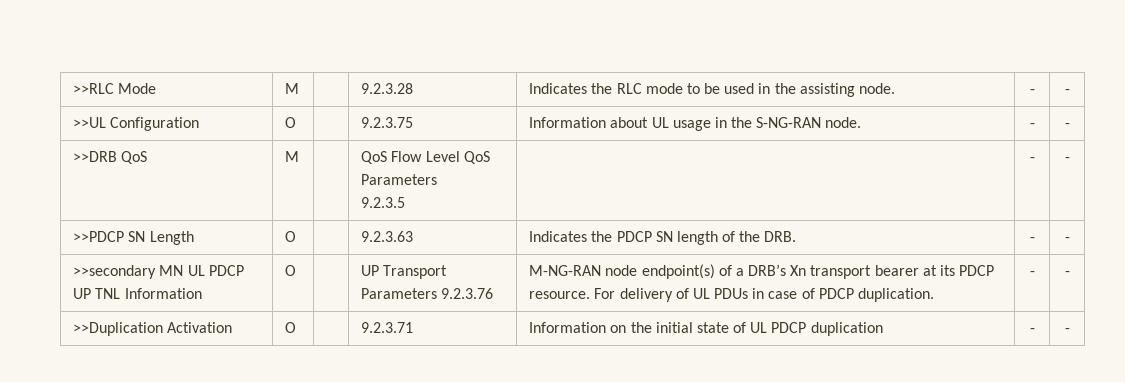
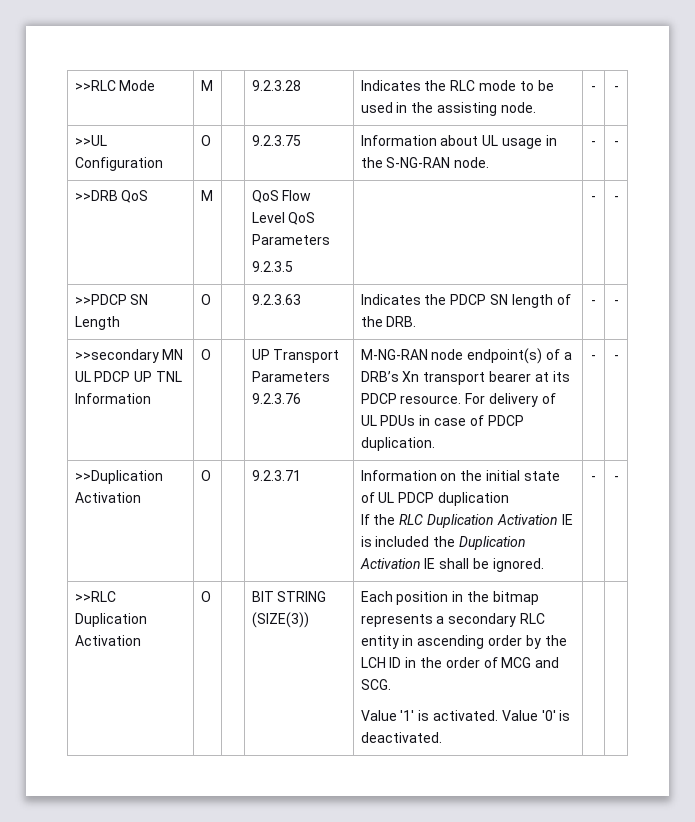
- >>Duplication Activation | O | | 9.2.3.71 | Information on the initial state of UL PDCP duplication | - | -
+ >>Duplication Activation | O | | 9.2.3.71 | Information on the initial state of UL PDCP duplication
+ If the RLC Duplication Activation IE is included the Duplication Activation IE shall be ignored. | - | -
+ >>RLC Duplication Activation | O | | BIT STRING (SIZE(3)) | Each position in the bitmap represents a secondary RLC entity in ascending order by the LCH ID in the order of MCG and SCG.
+ Value '1' is activated. Value '0' is deactivated. | |

